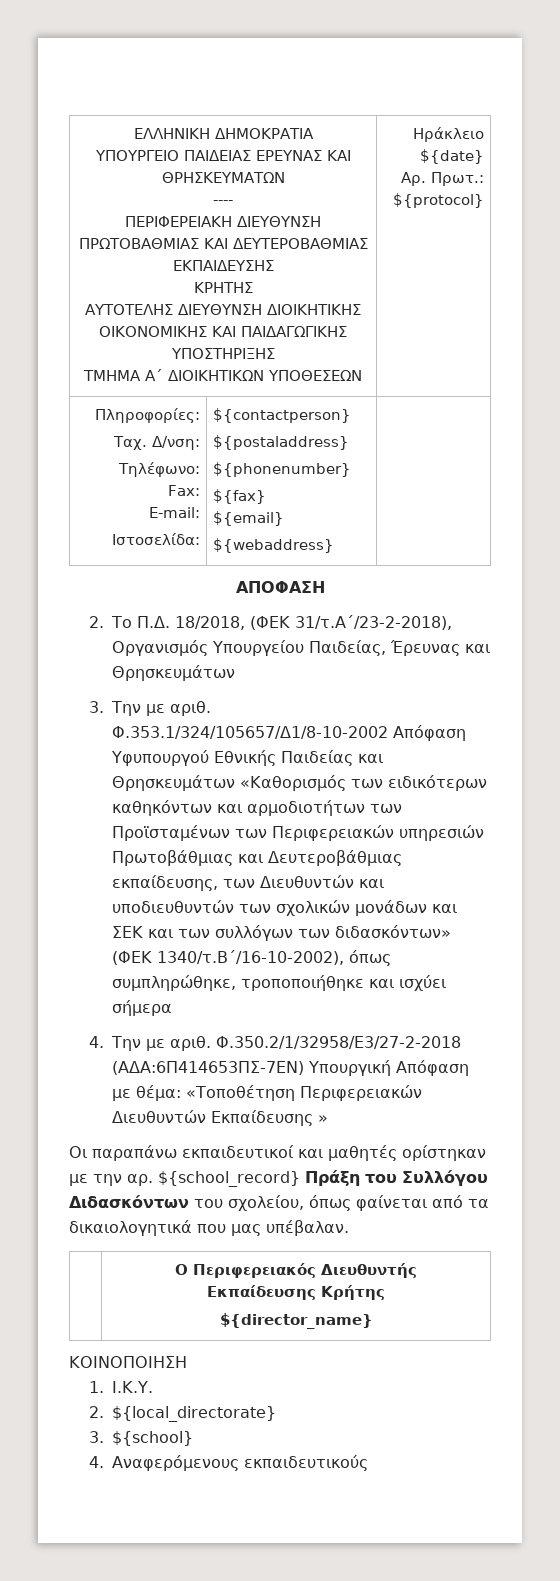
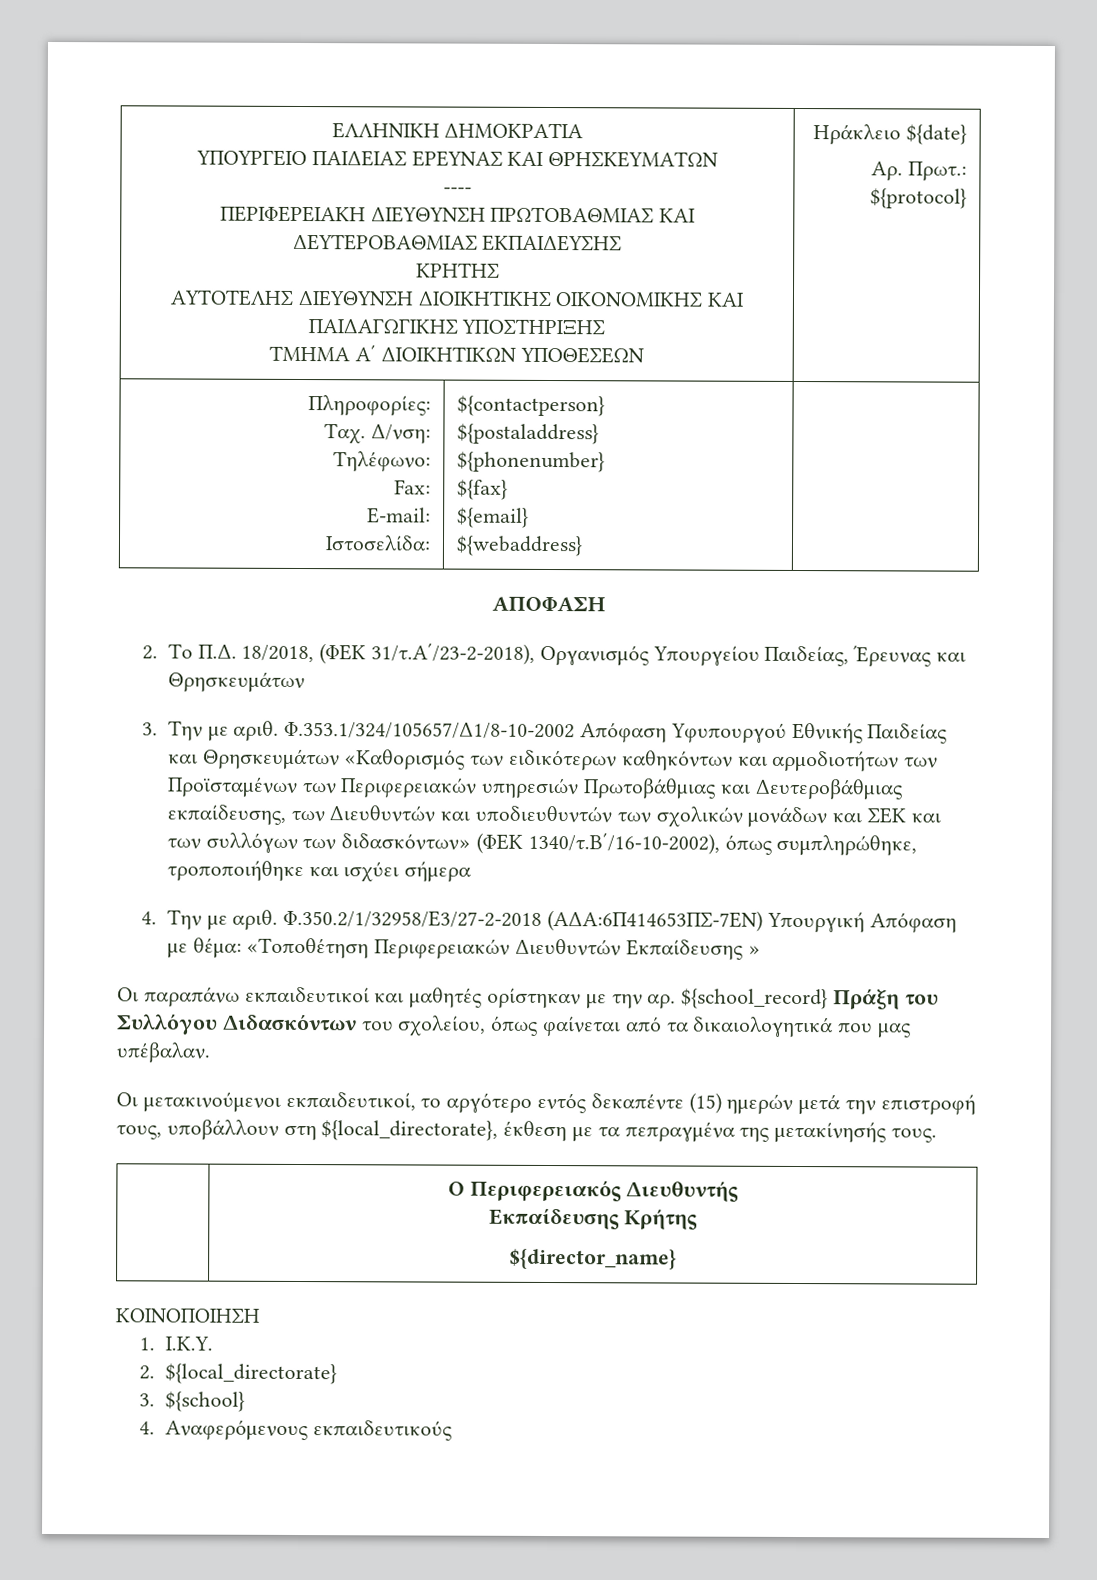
+ Οι μετακινούμενοι εκπαιδευτικοί, το αργότερο εντός δεκαπέντε (15) ημερών μετά την επιστροφή τους, υποβάλλουν στη ${local_directorate}, έκθεση με τα πεπραγμένα της μετακίνησής τους.

